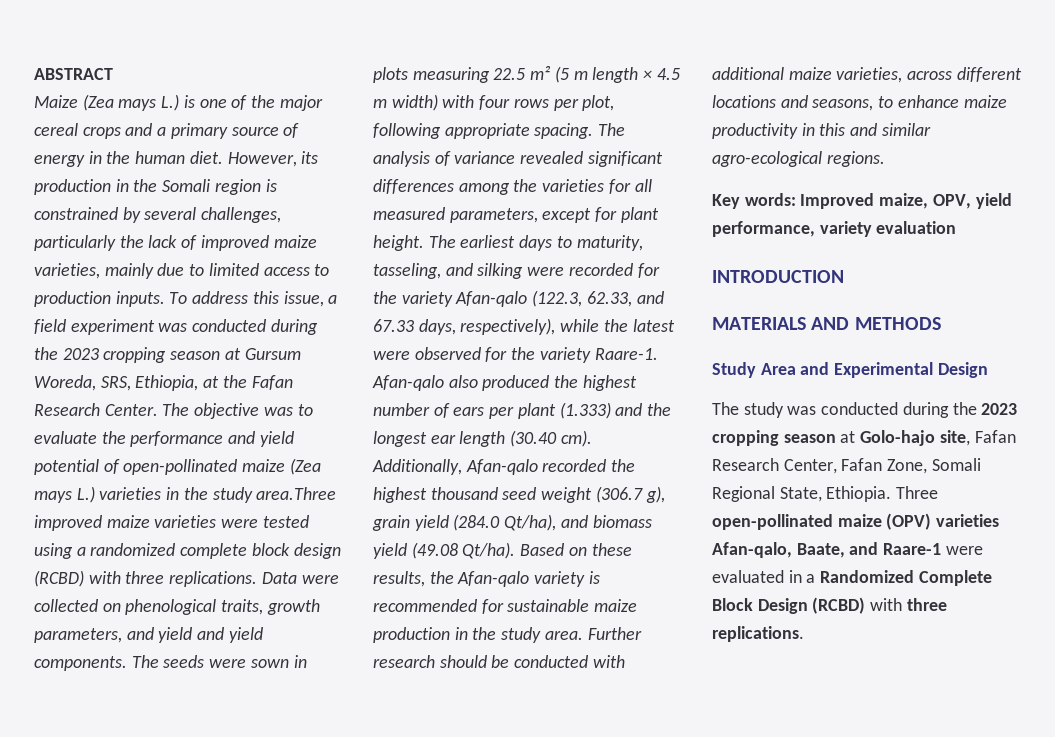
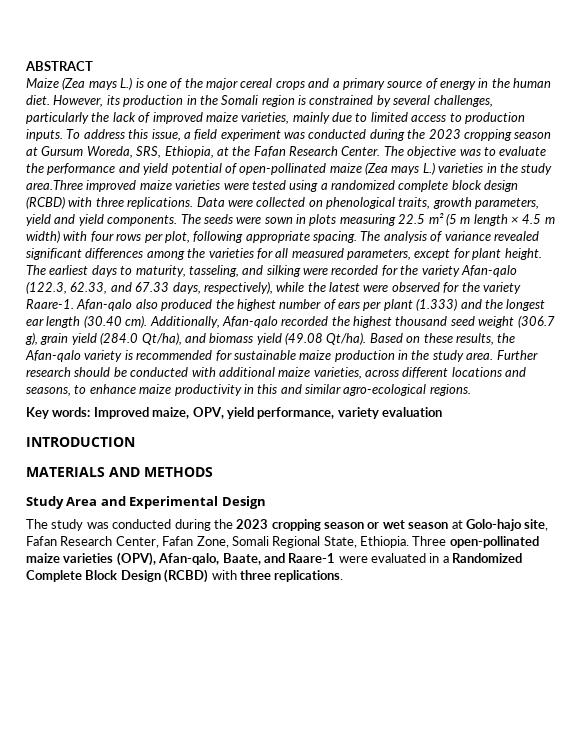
- Data were collected on phenological traits, growth parameters, and yield and yield components.
+ Data were collected on phenological traits, growth parameters, yield and yield components.
- The study was conducted during the 2023 cropping season at Golo-hajo site, Fafan Research Center, Fafan Zone, Somali Regional State, Ethiopia.
+ The study was conducted during the 2023 cropping season or wet season at Golo-hajo site, Fafan Research Center, Fafan Zone, Somali Regional State, Ethiopia.
- Three open-pollinated maize (OPV) varieties Afan-qalo, Baate, and Raare-1 were evaluated in a Randomized Complete Block Design (RCBD) with three replications.
+ Three open-pollinated maize varieties (OPV), Afan-qalo, Baate, and Raare-1 were evaluated in a Randomized Complete Block Design (RCBD) with three replications.

